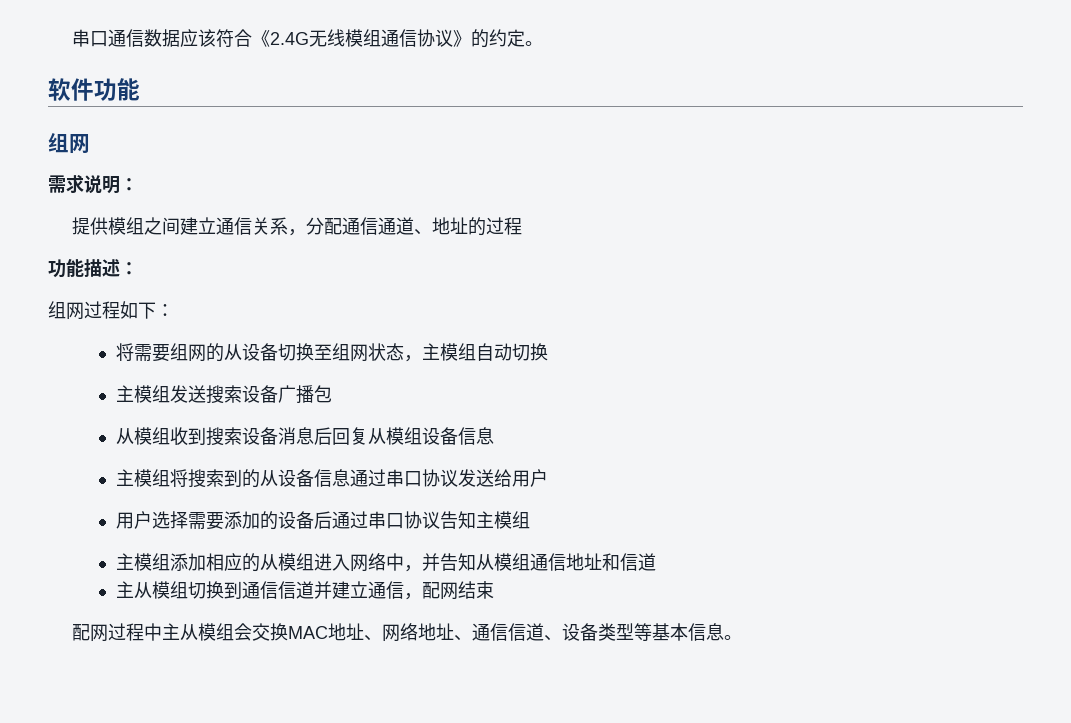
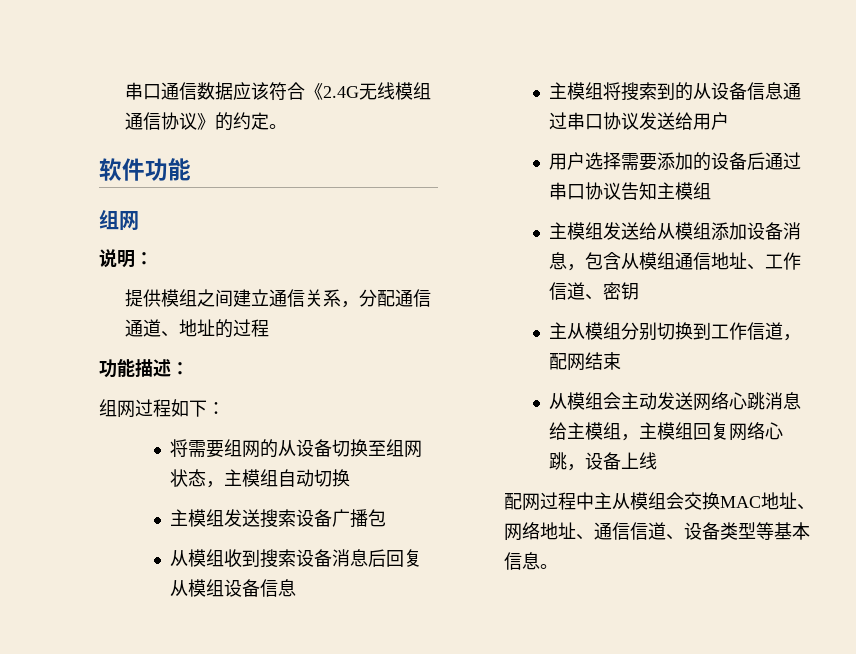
- 需求说明：
+ 说明：
- 主模组添加相应的从模组进入网络中，并告知从模组通信地址和信道
- 主从模组切换到通信信道并建立通信，配网结束
+ 主模组发送给从模组添加设备消息，包含从模组通信地址、工作信道、密钥
+ 主从模组分别切换到工作信道，配网结束
+ 从模组会主动发送网络心跳消息给主模组，主模组回复网络心跳，设备上线

